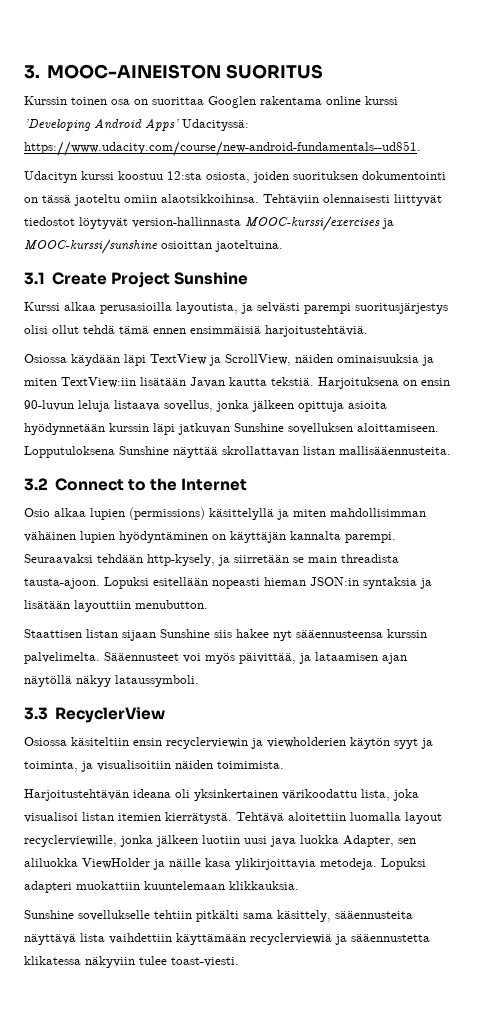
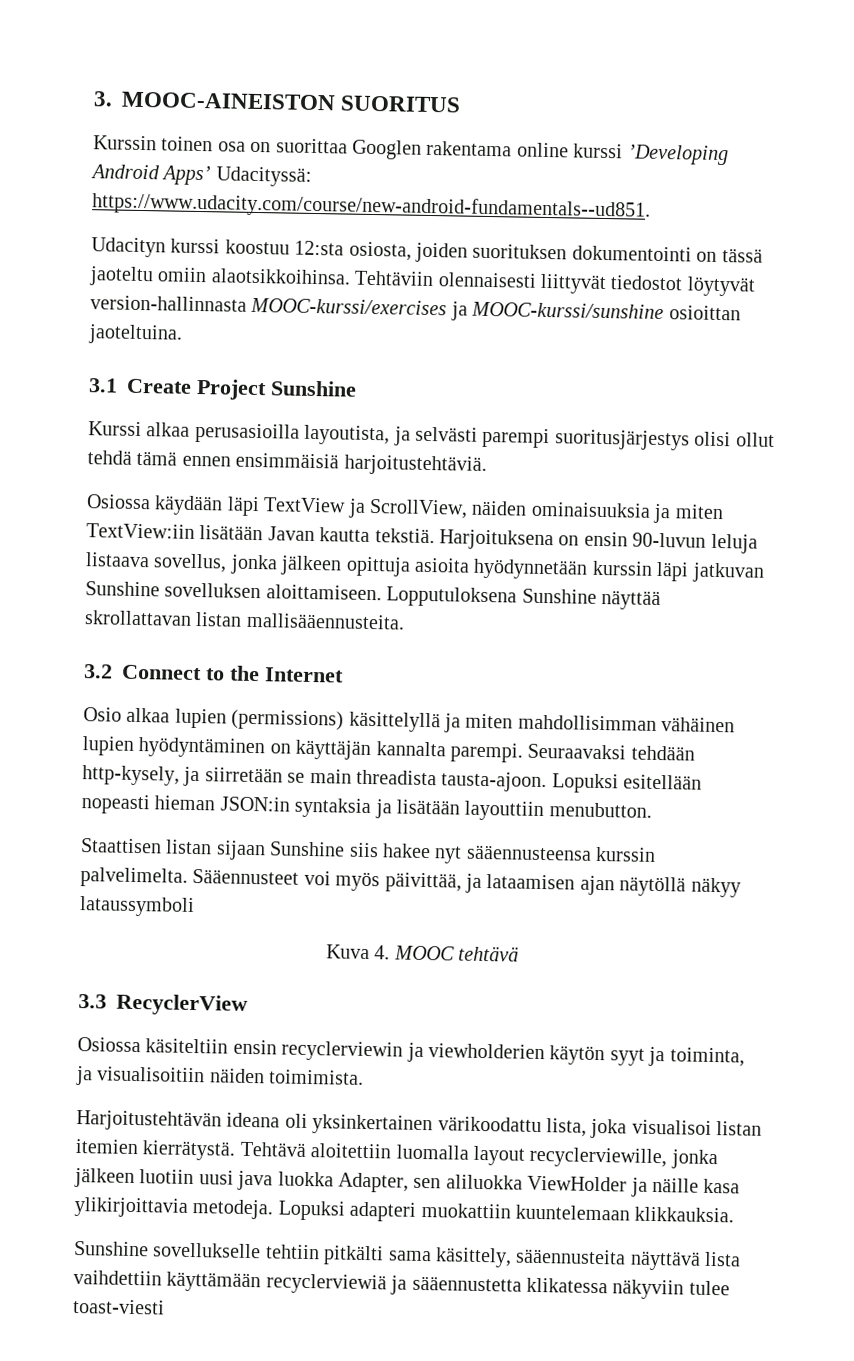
- Sääennusteet voi myös päivittää, ja lataamisen ajan näytöllä näkyy lataussymboli.
+ Sääennusteet voi myös päivittää, ja lataamisen ajan näytöllä näkyy lataussymboli
+ Kuva 4. MOOC tehtävä
- Sunshine sovellukselle tehtiin pitkälti sama käsittely, sääennusteita näyttävä lista vaihdettiin käyttämään recyclerviewiä ja sääennustetta klikatessa näkyviin tulee toast-viesti.
+ Sunshine sovellukselle tehtiin pitkälti sama käsittely, sääennusteita näyttävä lista vaihdettiin käyttämään recyclerviewiä ja sääennustetta klikatessa näkyviin tulee toast-viesti

